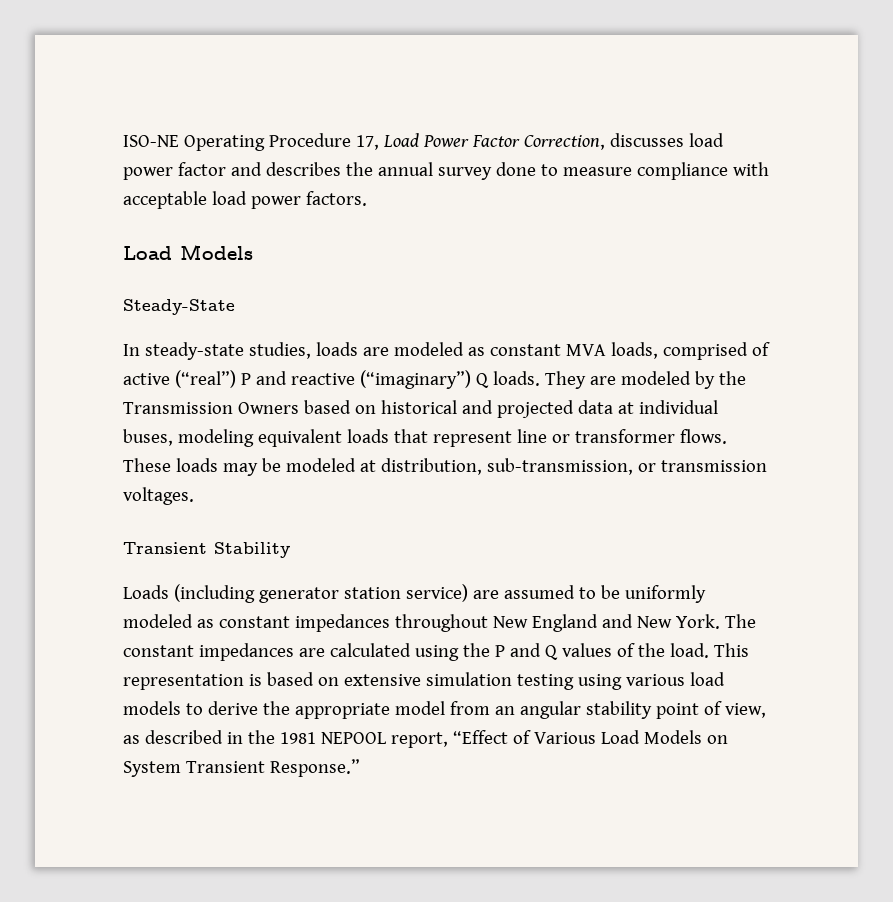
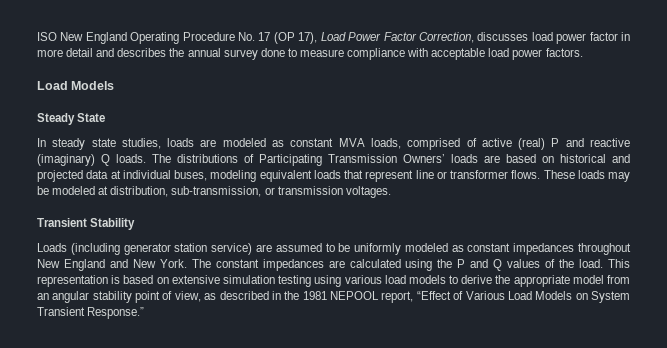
- ISO-NE Operating Procedure 17, Load Power Factor Correction, discusses load power factor and describes the annual survey done to measure compliance with acceptable load power factors.
+ ISO New England Operating Procedure No. 17 (OP 17), Load Power Factor Correction, discusses load power factor in more detail and describes the annual survey done to measure compliance with acceptable load power factors.
- Steady-State
+ Steady State
- In steady-state studies, loads are modeled as constant MVA loads, comprised of active (“real”) P and reactive (“imaginary”) Q loads.
+ In steady state studies, loads are modeled as constant MVA loads, comprised of active (real) P and reactive (imaginary) Q loads.
- They are modeled by the Transmission Owners based on historical and projected data at individual buses, modeling equivalent loads that represent line or transformer flows.
+ The distributions of Participating Transmission Owners’ loads are based on historical and projected data at individual buses, modeling equivalent loads that represent line or transformer flows.

